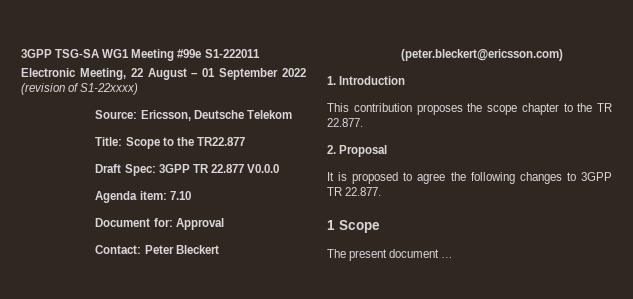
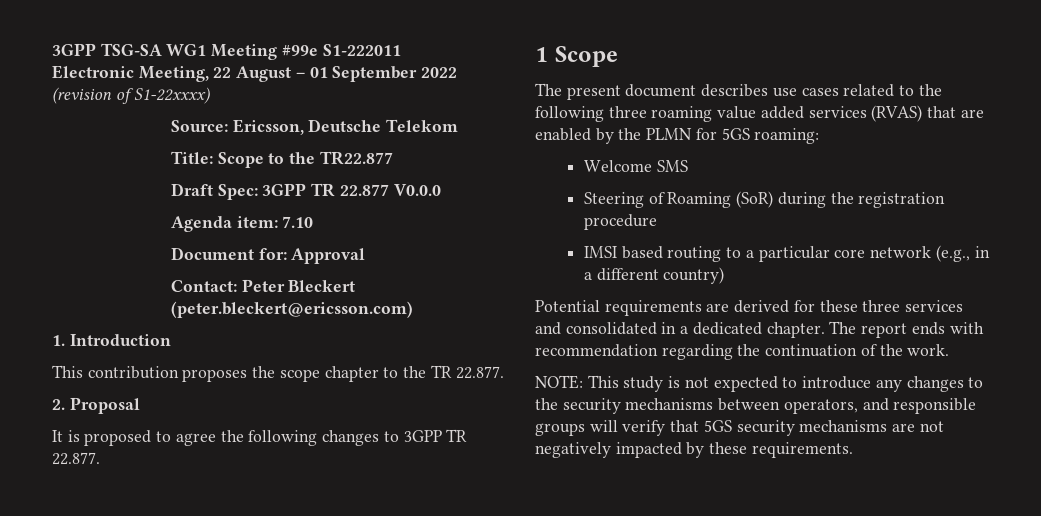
- The present document …
+ The present document describes use cases related to the following three roaming value added services (RVAS) that are enabled by the PLMN for 5GS roaming:
+ Welcome SMS
+ Steering of Roaming (SoR) during the registration procedure
+ IMSI based routing to a particular core network (e.g., in a different country)
+ Potential requirements are derived for these three services and consolidated in a dedicated chapter. The report ends with recommendation regarding the continuation of the work.
+ NOTE: This study is not expected to introduce any changes to the security mechanisms between operators, and responsible groups will verify that 5GS security mechanisms are not negatively impacted by these requirements.

